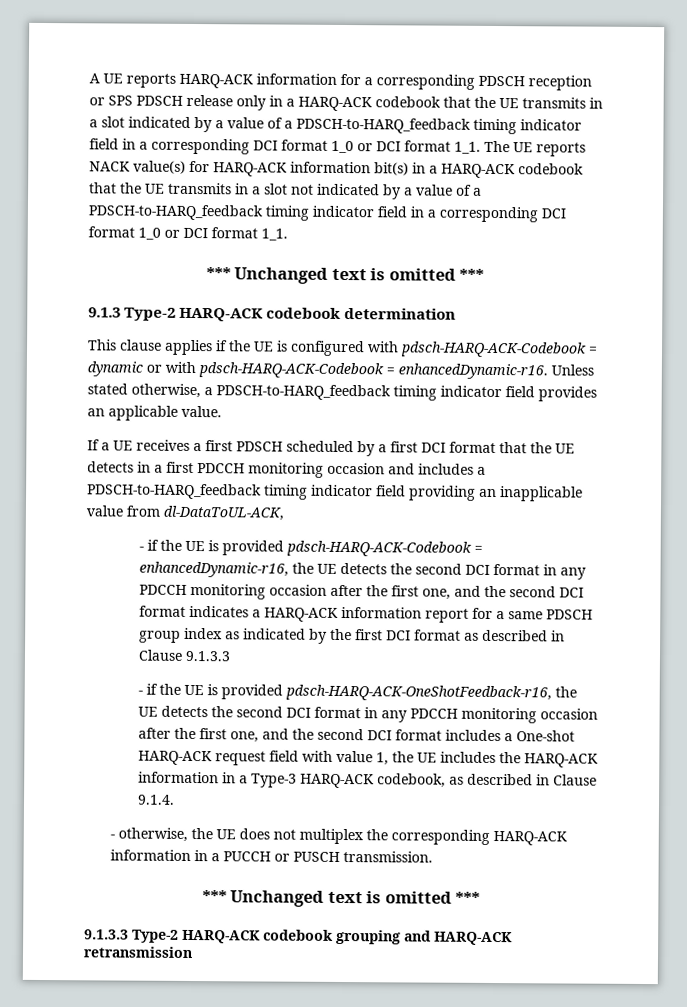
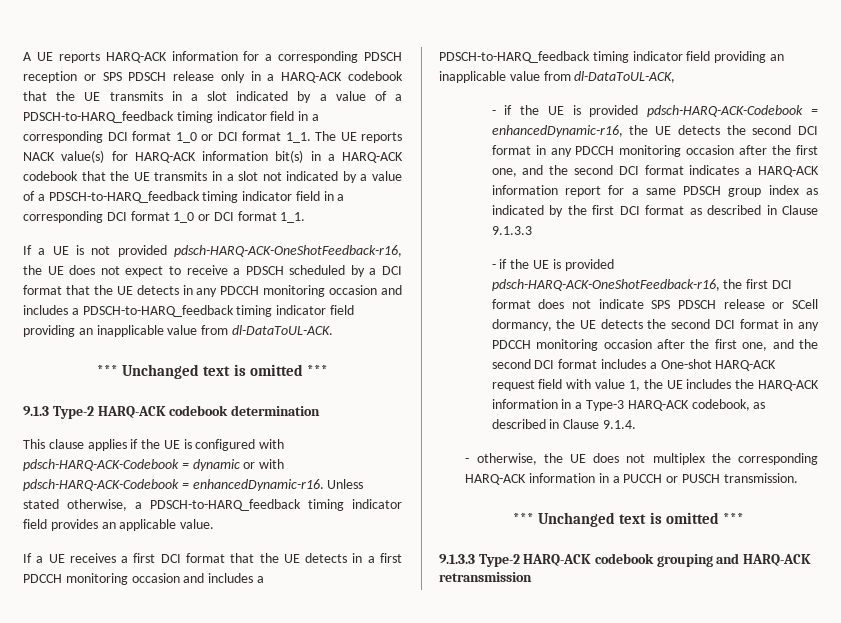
+ If a UE is not provided pdsch-HARQ-ACK-OneShotFeedback-r16, the UE does not expect to receive a PDSCH scheduled by a DCI format that the UE detects in any PDCCH monitoring occasion and includes a PDSCH-to-HARQ_feedback timing indicator field providing an inapplicable value from dl-DataToUL-ACK.
- If a UE receives a first PDSCH scheduled by a first DCI format that the UE detects in a first PDCCH monitoring occasion and includes a PDSCH-to-HARQ_feedback timing indicator field providing an inapplicable value from dl-DataToUL-ACK,
+ If a UE receives a first DCI format that the UE detects in a first PDCCH monitoring occasion and includes a PDSCH-to-HARQ_feedback timing indicator field providing an inapplicable value from dl-DataToUL-ACK,
- - if the UE is provided pdsch-HARQ-ACK-OneShotFeedback-r16, the UE detects the second DCI format in any PDCCH monitoring occasion after the first one, and the second DCI format includes a One-shot HARQ-ACK request field with value 1, the UE includes the HARQ-ACK information in a Type-3 HARQ-ACK codebook, as described in Clause 9.1.4.
+ - if the UE is provided pdsch-HARQ-ACK-OneShotFeedback-r16, the first DCI format does not indicate SPS PDSCH release or SCell dormancy, the UE detects the second DCI format in any PDCCH monitoring occasion after the first one, and the second DCI format includes a One-shot HARQ-ACK request field with value 1, the UE includes the HARQ-ACK information in a Type-3 HARQ-ACK codebook, as described in Clause 9.1.4.

